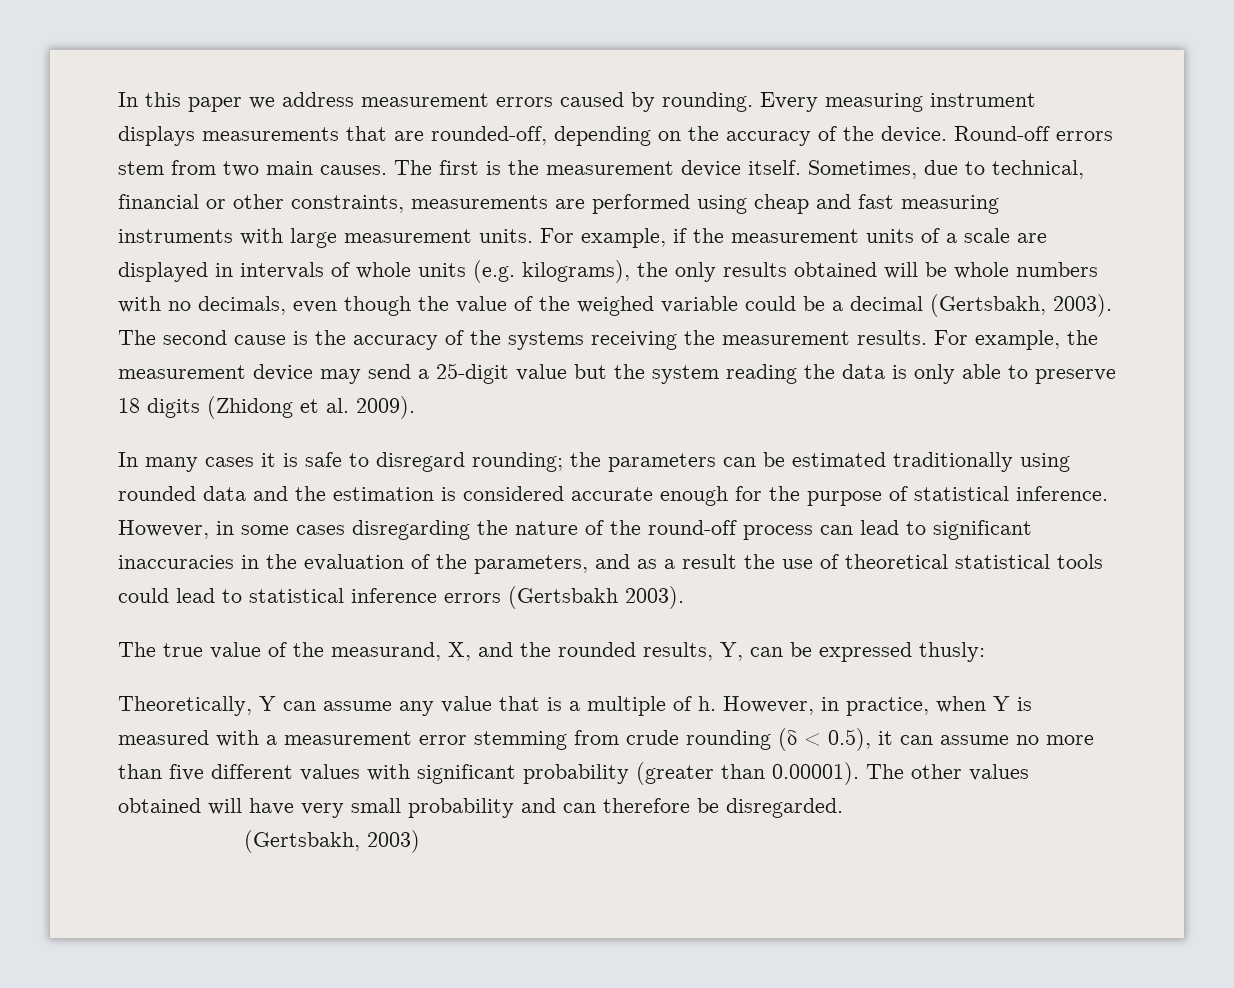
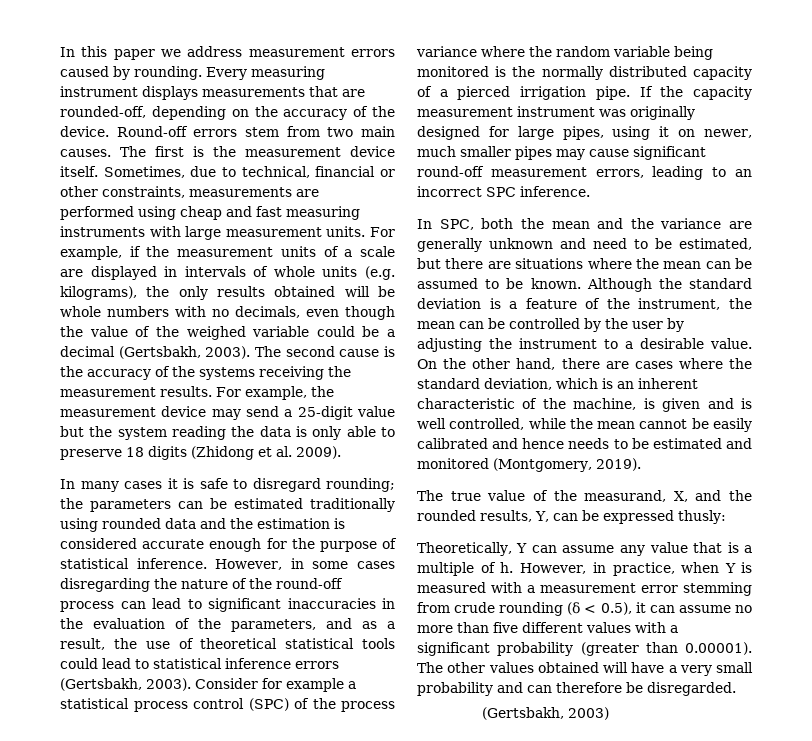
- However, in some cases disregarding the nature of the round-off process can lead to significant inaccuracies in the evaluation of the parameters, and as a result the use of theoretical statistical tools could lead to statistical inference errors (Gertsbakh 2003).
+ However, in some cases disregarding the nature of the round-off process can lead to significant inaccuracies in the evaluation of the parameters, and as a result, the use of theoretical statistical tools could lead to statistical inference errors (Gertsbakh, 2003). Consider for example a statistical process control (SPC) of the process variance where the random variable being monitored is the normally distributed capacity of a pierced irrigation pipe. If the capacity measurement instrument was originally designed for large pipes, using it on newer, much smaller pipes may cause significant round-off measurement errors, leading to an incorrect SPC inference.
+ In SPC, both the mean and the variance are generally unknown and need to be estimated, but there are situations where the mean can be assumed to be known. Although the standard deviation is a feature of the instrument, the mean can be controlled by the user by adjusting the instrument to a desirable value. On the other hand, there are cases where the standard deviation, which is an inherent characteristic of the machine, is given and is well controlled, while the mean cannot be easily calibrated and hence needs to be estimated and monitored (Montgomery, 2019).
- However, in practice, when Y is measured with a measurement error stemming from crude rounding (δ < 0.5), it can assume no more than five different values with significant probability (greater than 0.00001). The other values obtained will have very small probability and can therefore be disregarded.
+ However, in practice, when Y is measured with a measurement error stemming from crude rounding (δ < 0.5), it can assume no more than five different values with a significant probability (greater than 0.00001). The other values obtained will have a very small probability and can therefore be disregarded.

